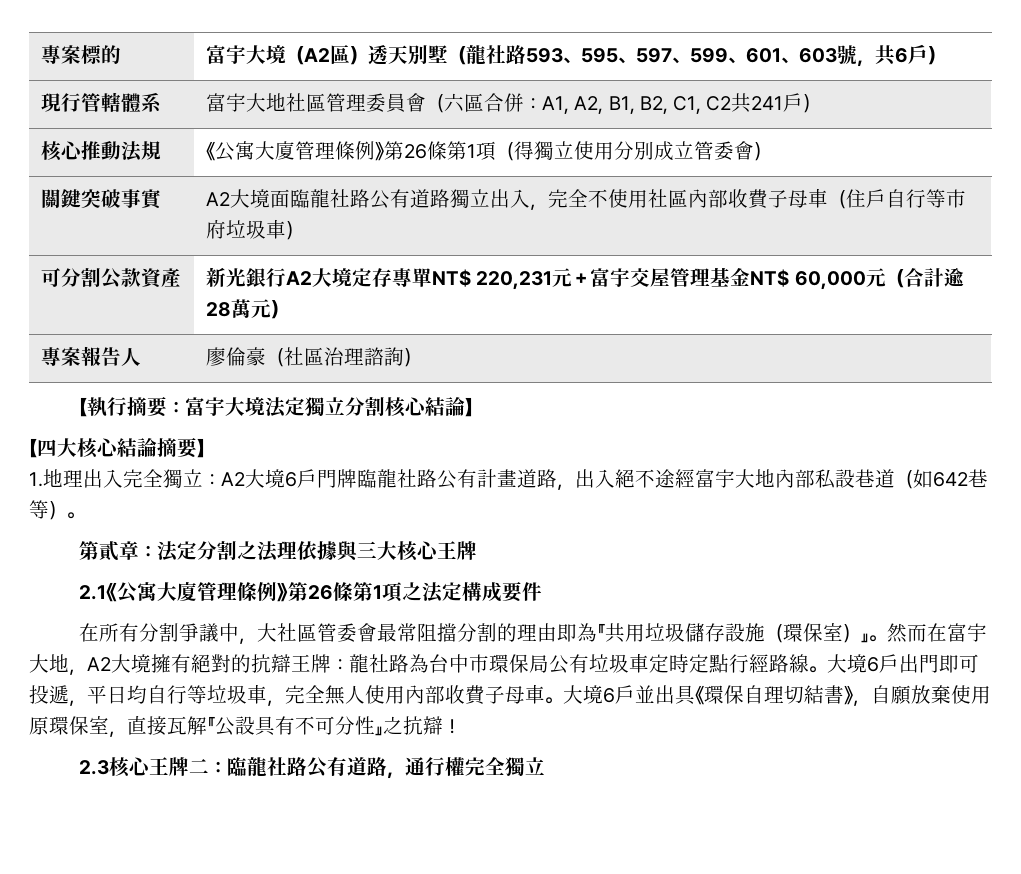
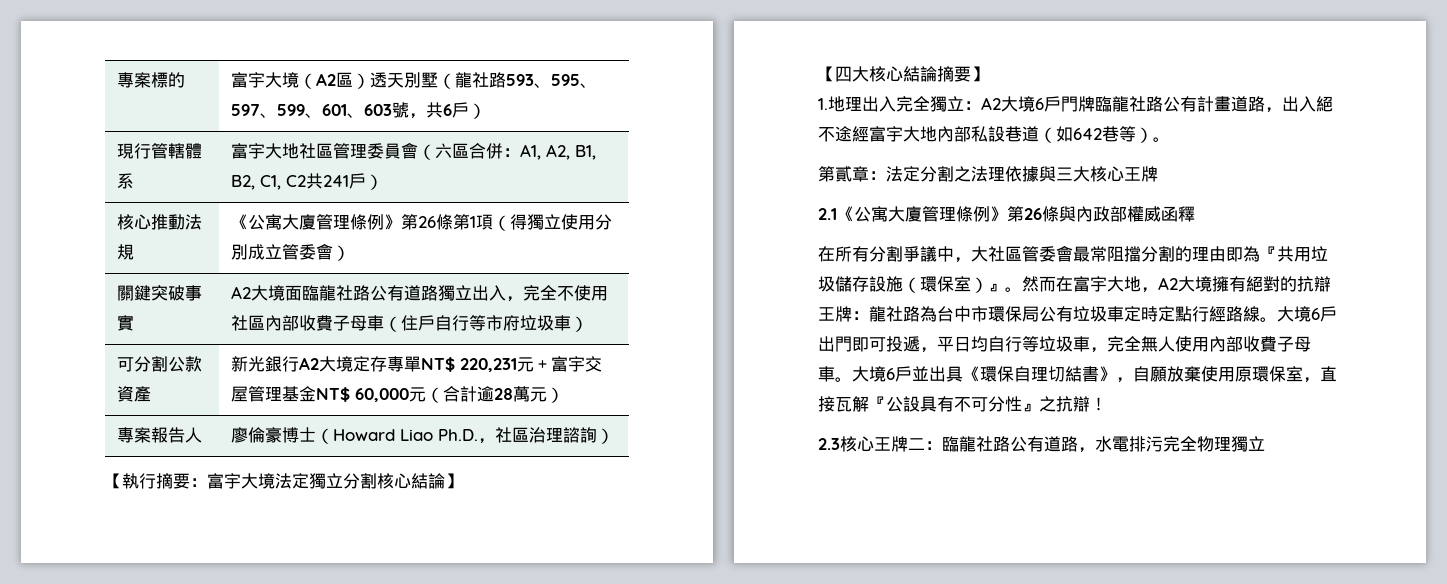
- 專案報告人 | 廖倫豪（社區治理諮詢）
+ 專案報告人 | 廖倫豪博士（Howard Liao Ph.D.，社區治理諮詢）
- 2.1《公寓大廈管理條例》第26條第1項之法定構成要件
+ 2.1《公寓大廈管理條例》第26條與內政部權威函釋
- 2.3核心王牌二：臨龍社路公有道路，通行權完全獨立
+ 2.3核心王牌二：臨龍社路公有道路，水電排污完全物理獨立

